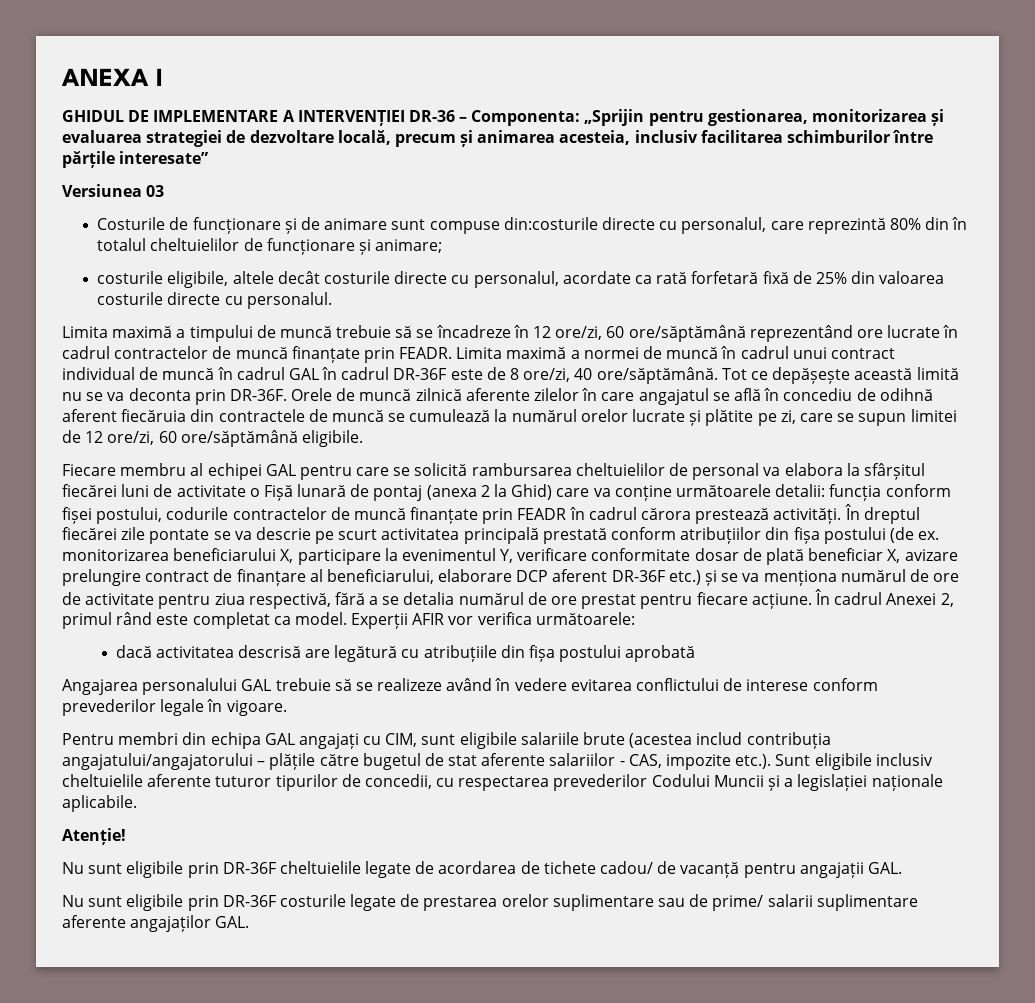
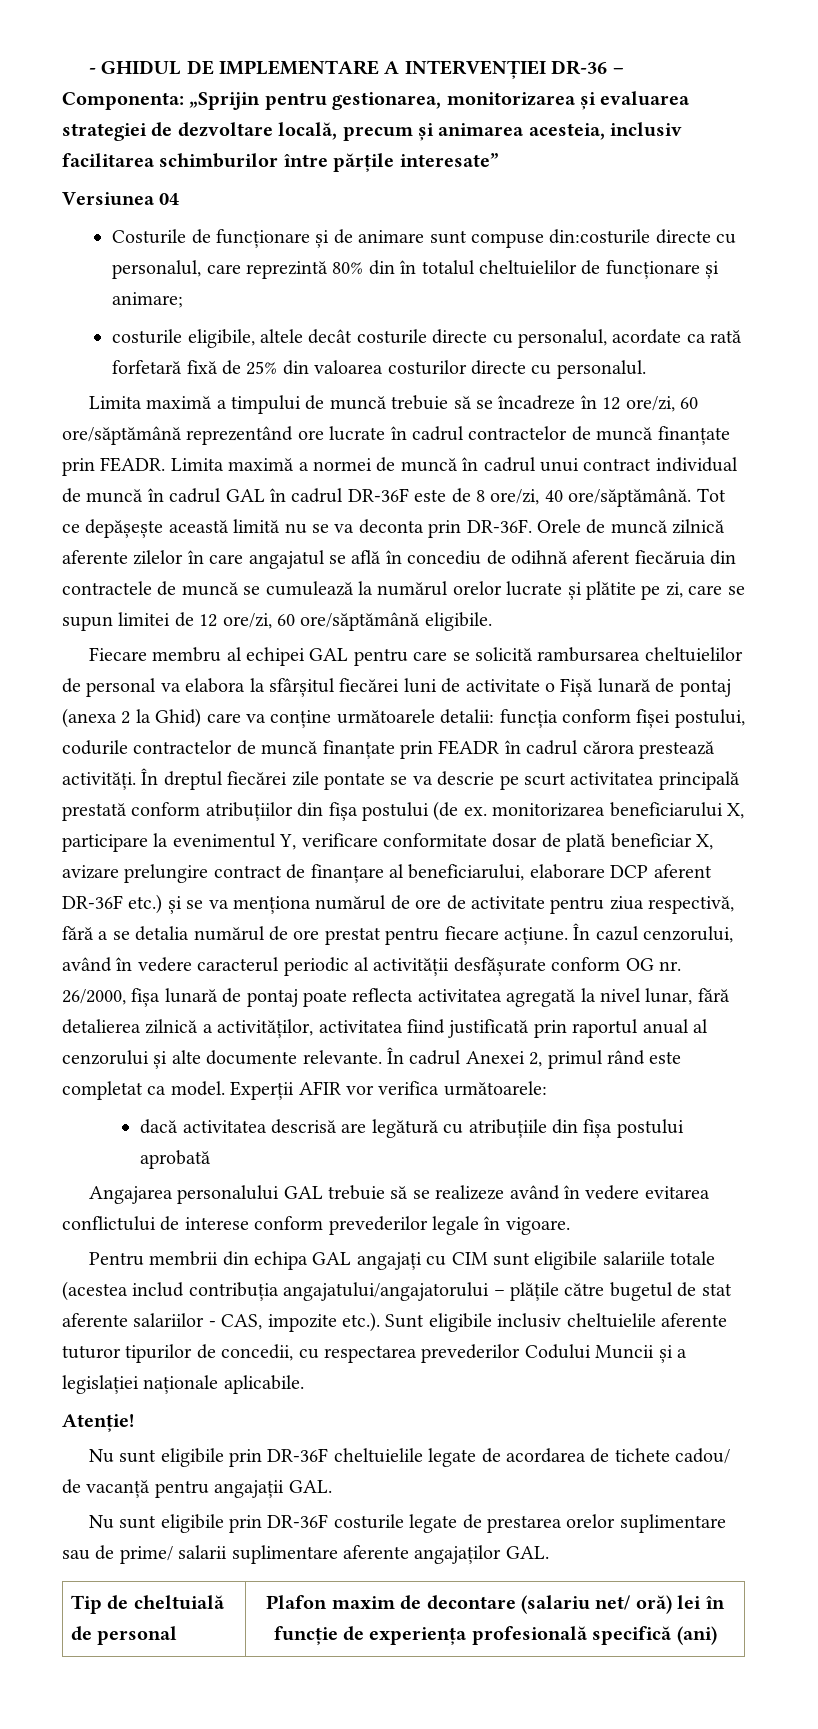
- ANEXA I
- GHIDUL DE IMPLEMENTARE A INTERVENȚIEI DR-36 – Componenta: „Sprijin pentru gestionarea, monitorizarea și evaluarea strategiei de dezvoltare locală, precum și animarea acesteia, inclusiv facilitarea schimburilor între părțile interesate”
+ - GHIDUL DE IMPLEMENTARE A INTERVENȚIEI DR-36 – Componenta: „Sprijin pentru gestionarea, monitorizarea și evaluarea strategiei de dezvoltare locală, precum și animarea acesteia, inclusiv facilitarea schimburilor între părțile interesate”
- Versiunea 03
+ Versiunea 04
- costurile eligibile, altele decât costurile directe cu personalul, acordate ca rată forfetară fixă de 25% din valoarea costurile directe cu personalul.
+ costurile eligibile, altele decât costurile directe cu personalul, acordate ca rată forfetară fixă de 25% din valoarea costurilor directe cu personalul.
- În cadrul Anexei 2, primul rând este completat ca model.
+ În cazul cenzorului, având în vedere caracterul periodic al activității desfășurate conform OG nr. 26/2000, fișa lunară de pontaj poate reflecta activitatea agregată la nivel lunar, fără detalierea zilnică a activităților, activitatea fiind justificată prin raportul anual al cenzorului și alte documente relevante. În cadrul Anexei 2, primul rând este completat ca model.
- Pentru membri din echipa GAL angajați cu CIM, sunt eligibile salariile brute (acestea includ contribuția angajatului/angajatorului – plățile către bugetul de stat aferente salariilor - CAS, impozite etc.). Sunt eligibile inclusiv cheltuielile aferente tuturor tipurilor de concedii, cu respectarea prevederilor Codului Muncii și a legislației naționale aplicabile.
+ Pentru membrii din echipa GAL angajați cu CIM sunt eligibile salariile totale (acestea includ contribuția angajatului/angajatorului – plățile către bugetul de stat aferente salariilor - CAS, impozite etc.). Sunt eligibile inclusiv cheltuielile aferente tuturor tipurilor de concedii, cu respectarea prevederilor Codului Muncii și a legislației naționale aplicabile.
+ Tip de cheltuială de personal | Plafon maxim de decontare (salariu net/ oră) lei în funcție de experiența profesională specifică (ani)

